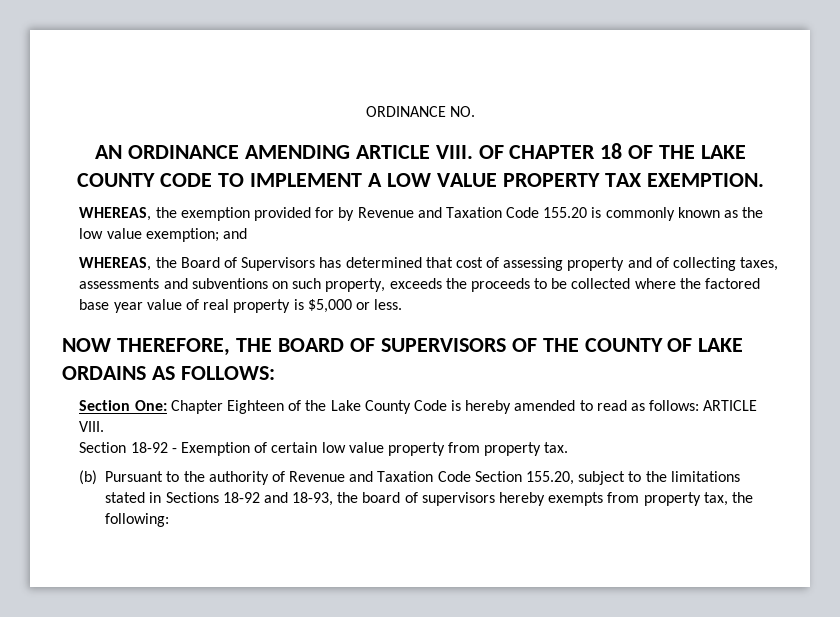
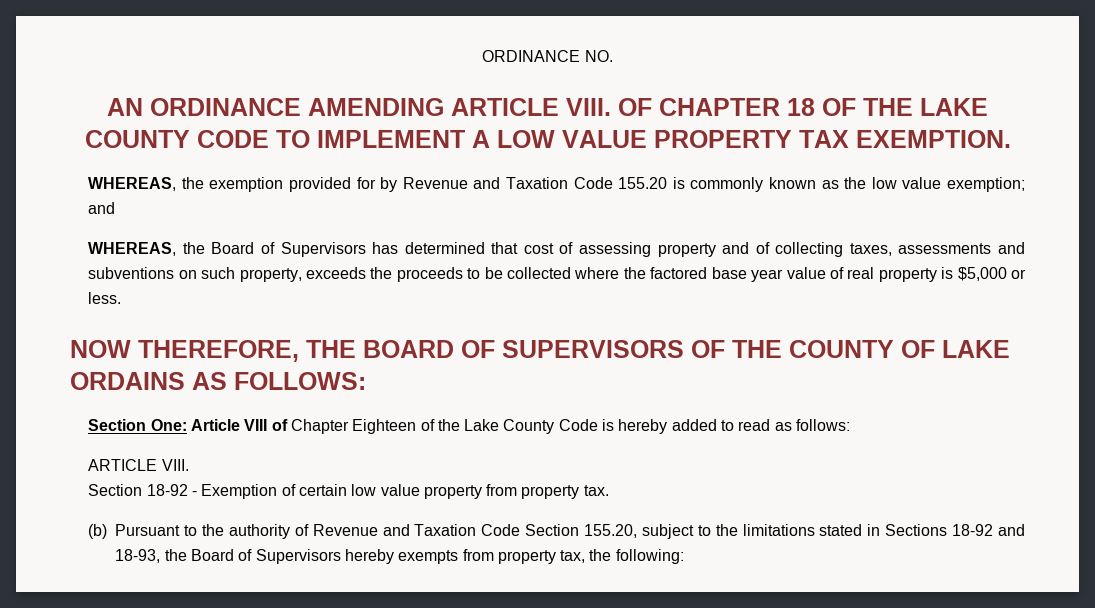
- Section One: Chapter Eighteen of the Lake County Code is hereby amended to read as follows: ARTICLE VIII.
+ Section One: Article VIII of Chapter Eighteen of the Lake County Code is hereby added to read as follows:
+ ARTICLE VIII.
- (b) Pursuant to the authority of Revenue and Taxation Code Section 155.20, subject to the limitations stated in Sections 18-92 and 18-93, the board of supervisors hereby exempts from property tax, the following:
+ (b) Pursuant to the authority of Revenue and Taxation Code Section 155.20, subject to the limitations stated in Sections 18-92 and 18-93, the Board of Supervisors hereby exempts from property tax, the following:

